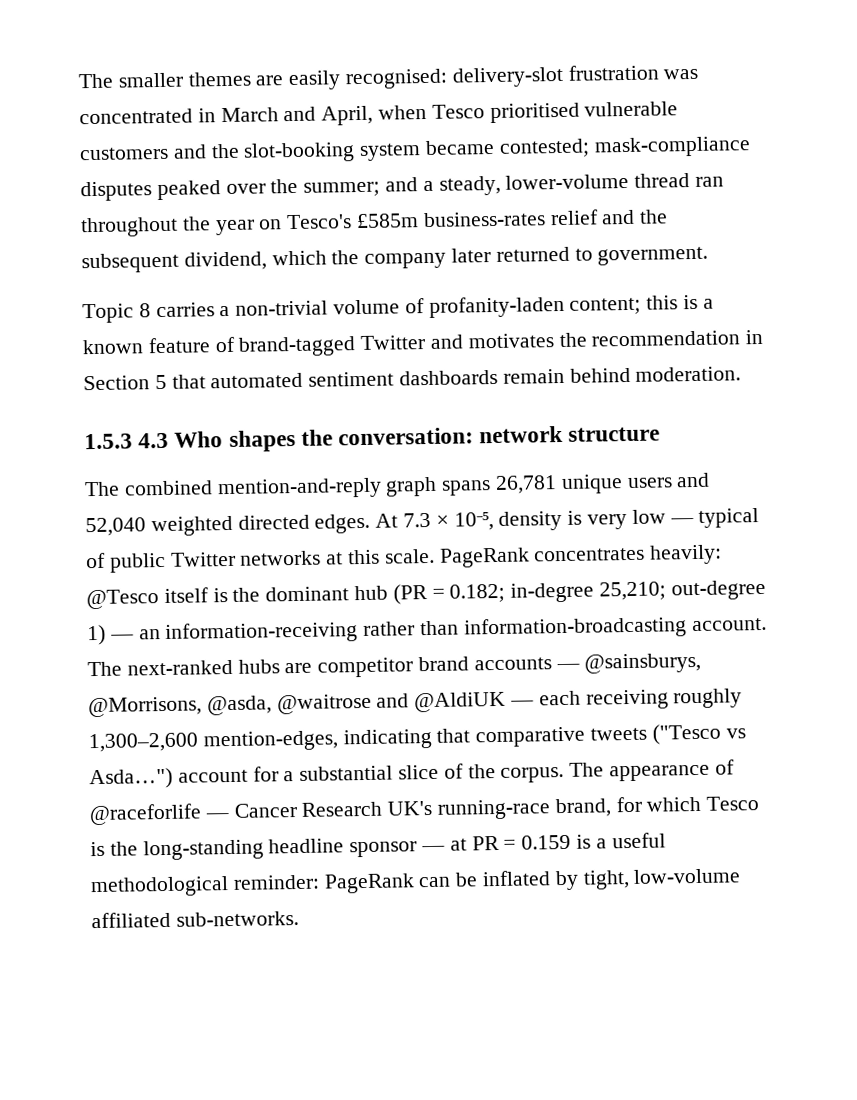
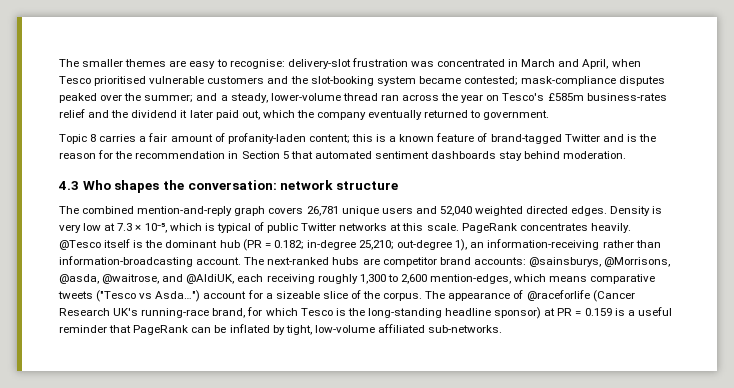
- The smaller themes are easily recognised: delivery-slot frustration was concentrated in March and April, when Tesco prioritised vulnerable customers and the slot-booking system became contested; mask-compliance disputes peaked over the summer; and a steady, lower-volume thread ran throughout the year on Tesco's £585m business-rates relief and the subsequent dividend, which the company later returned to government.
+ The smaller themes are easy to recognise: delivery-slot frustration was concentrated in March and April, when Tesco prioritised vulnerable customers and the slot-booking system became contested; mask-compliance disputes peaked over the summer; and a steady, lower-volume thread ran across the year on Tesco's £585m business-rates relief and the dividend it later paid out, which the company eventually returned to government.
- Topic 8 carries a non-trivial volume of profanity-laden content; this is a known feature of brand-tagged Twitter and motivates the recommendation in Section 5 that automated sentiment dashboards remain behind moderation.
+ Topic 8 carries a fair amount of profanity-laden content; this is a known feature of brand-tagged Twitter and is the reason for the recommendation in Section 5 that automated sentiment dashboards stay behind moderation.
- 1.5.3 4.3 Who shapes the conversation: network structure
+ 4.3 Who shapes the conversation: network structure
- The combined mention-and-reply graph spans 26,781 unique users and 52,040 weighted directed edges.
+ The combined mention-and-reply graph covers 26,781 unique users and 52,040 weighted directed edges.
- At 7.3 × 10⁻⁵, density is very low — typical of public Twitter networks at this scale.
+ Density is very low at 7.3 × 10⁻⁵, which is typical of public Twitter networks at this scale.
- PageRank concentrates heavily: @Tesco itself is the dominant hub (PR = 0.182; in-degree 25,210; out-degree 1) — an information-receiving rather than information-broadcasting account.
+ PageRank concentrates heavily. @Tesco itself is the dominant hub (PR = 0.182; in-degree 25,210; out-degree 1), an information-receiving rather than information-broadcasting account.
- The next-ranked hubs are competitor brand accounts — @sainsburys, @Morrisons, @asda, @waitrose and @AldiUK — each receiving roughly 1,300–2,600 mention-edges, indicating that comparative tweets ("Tesco vs Asda…") account for a substantial slice of the corpus.
+ The next-ranked hubs are competitor brand accounts: @sainsburys, @Morrisons, @asda, @waitrose, and @AldiUK, each receiving roughly 1,300 to 2,600 mention-edges, which means comparative tweets ("Tesco vs Asda…") account for a sizeable slice of the corpus.
- The appearance of @raceforlife — Cancer Research UK's running-race brand, for which Tesco is the long-standing headline sponsor — at PR = 0.159 is a useful methodological reminder: PageRank can be inflated by tight, low-volume affiliated sub-networks.
+ The appearance of @raceforlife (Cancer Research UK's running-race brand, for which Tesco is the long-standing headline sponsor) at PR = 0.159 is a useful reminder that PageRank can be inflated by tight, low-volume affiliated sub-networks.

